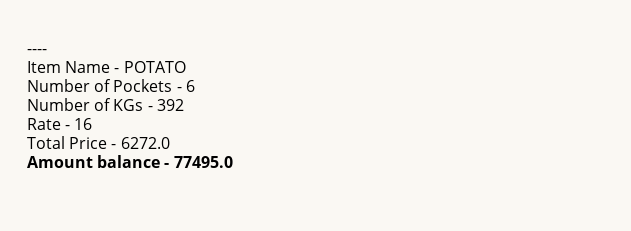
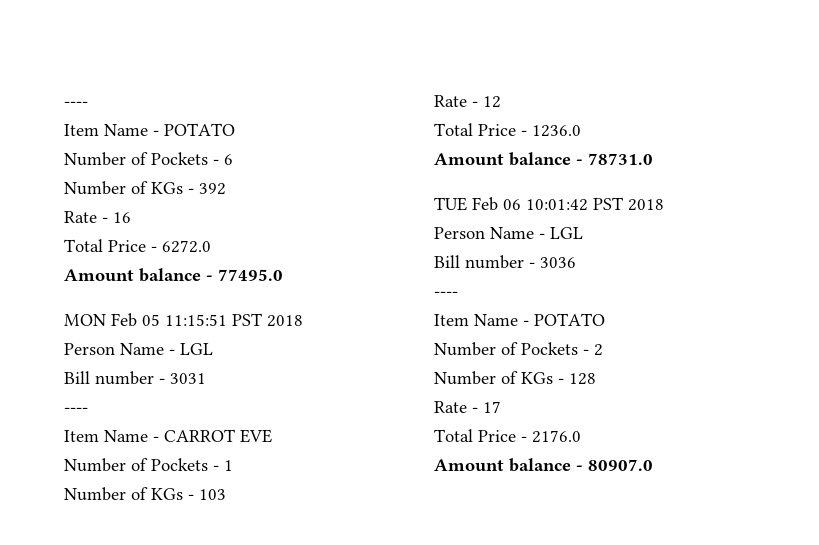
+ MON Feb 05 11:15:51 PST 2018
+ Person Name - LGL
+ Bill number - 3031
+ ----
+ Item Name - CARROT EVE
+ Number of Pockets - 1
+ Number of KGs - 103
+ Rate - 12
+ Total Price - 1236.0
+ Amount balance - 78731.0
+ TUE Feb 06 10:01:42 PST 2018
+ Person Name - LGL
+ Bill number - 3036
+ ----
+ Item Name - POTATO
+ Number of Pockets - 2
+ Number of KGs - 128
+ Rate - 17
+ Total Price - 2176.0
+ Amount balance - 80907.0

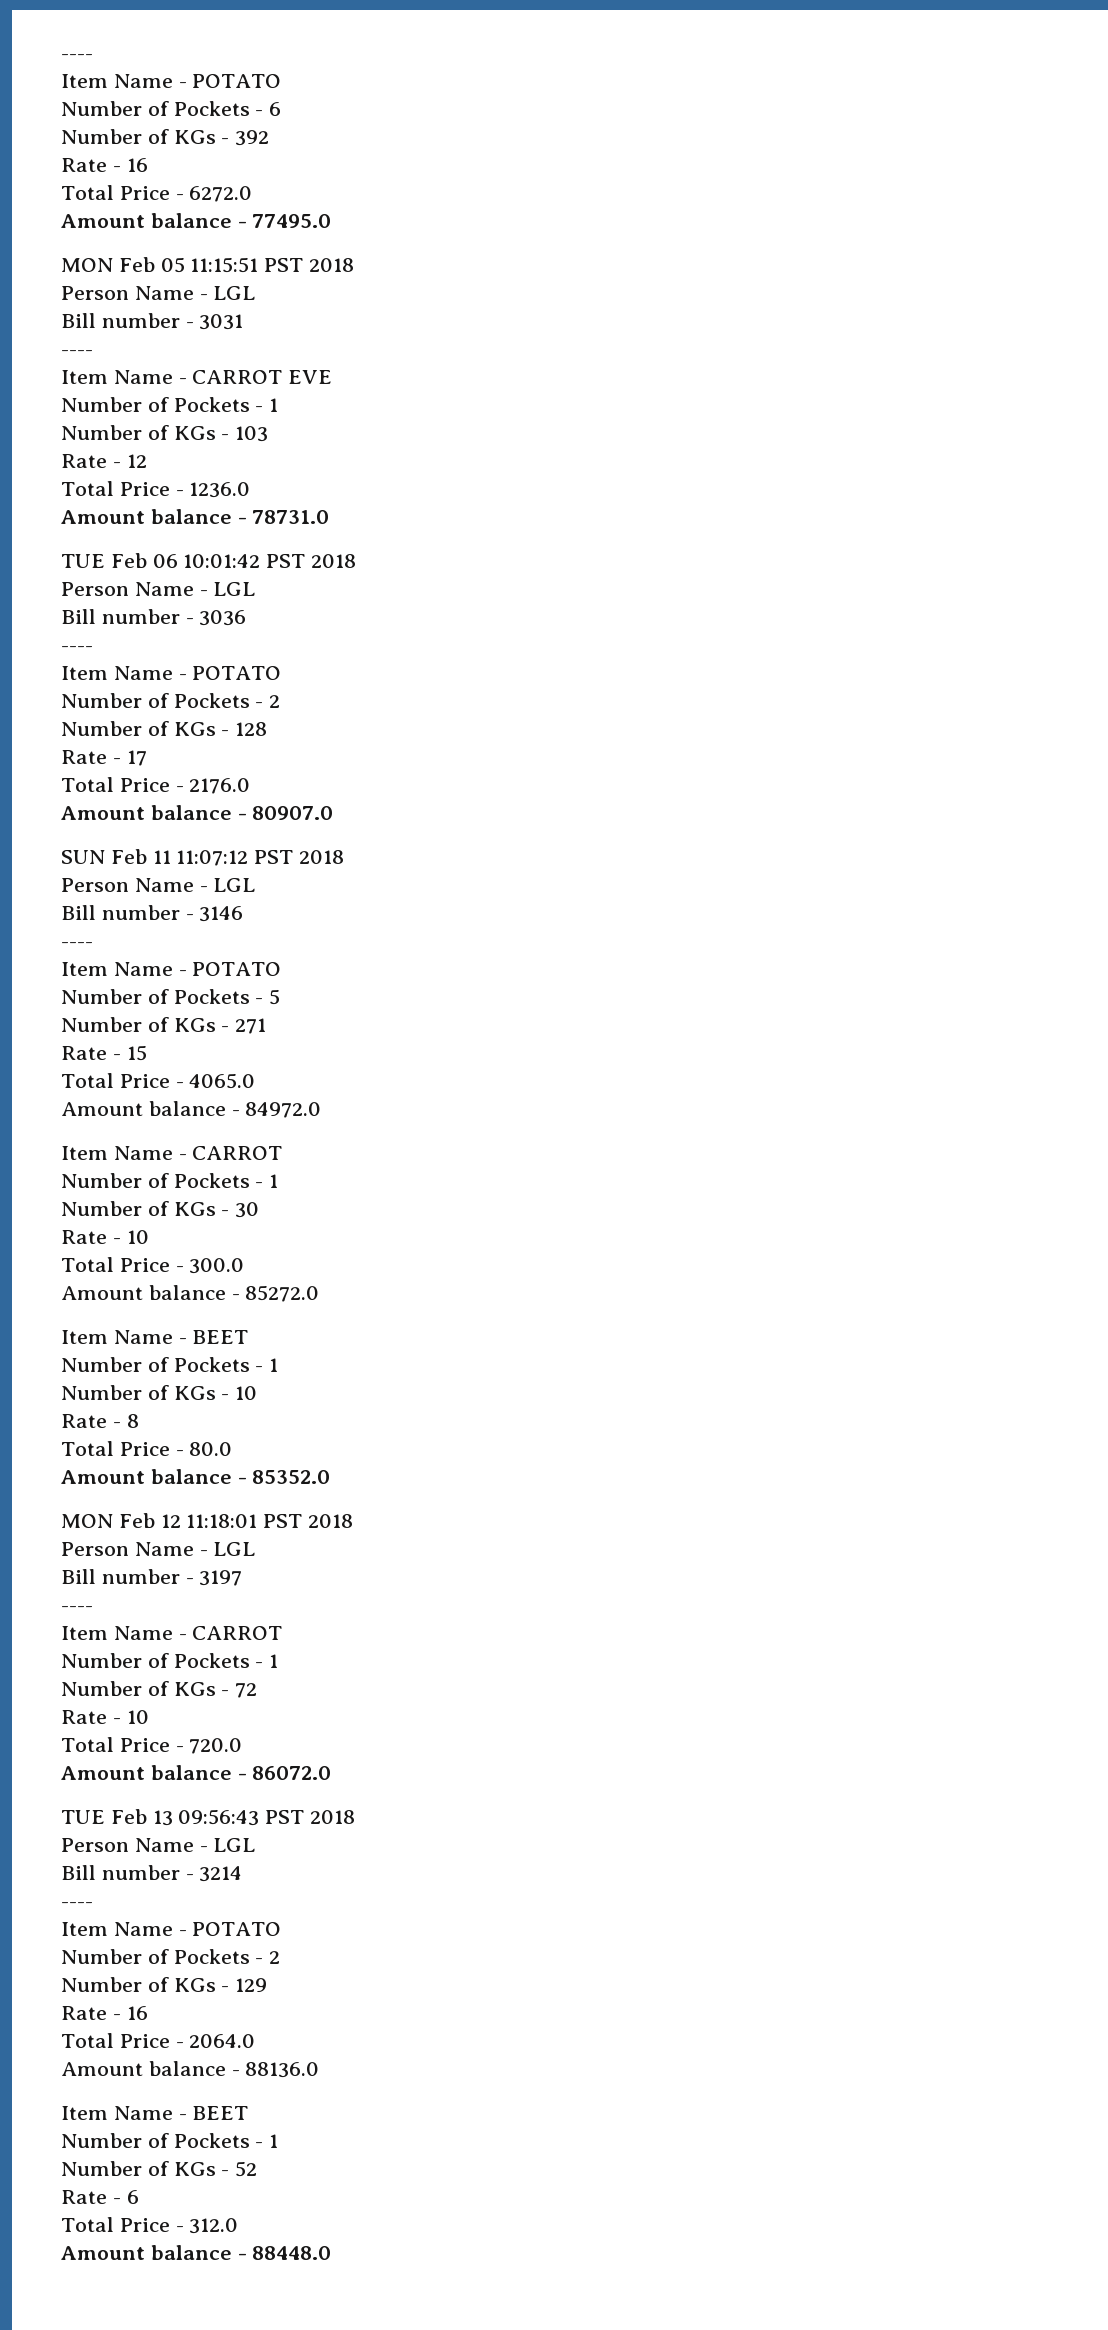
+ SUN Feb 11 11:07:12 PST 2018
+ Person Name - LGL
+ Bill number - 3146
+ ----
+ Item Name - POTATO
+ Number of Pockets - 5
+ Number of KGs - 271
+ Rate - 15
+ Total Price - 4065.0
+ Amount balance - 84972.0
+ Item Name - CARROT
+ Number of Pockets - 1
+ Number of KGs - 30
+ Rate - 10
+ Total Price - 300.0
+ Amount balance - 85272.0
+ Item Name - BEET
+ Number of Pockets - 1
+ Number of KGs - 10
+ Rate - 8
+ Total Price - 80.0
+ Amount balance - 85352.0
+ MON Feb 12 11:18:01 PST 2018
+ Person Name - LGL
+ Bill number - 3197
+ ----
+ Item Name - CARROT
+ Number of Pockets - 1
+ Number of KGs - 72
+ Rate - 10
+ Total Price - 720.0
+ Amount balance - 86072.0
+ TUE Feb 13 09:56:43 PST 2018
+ Person Name - LGL
+ Bill number - 3214
+ ----
+ Item Name - POTATO
+ Number of Pockets - 2
+ Number of KGs - 129
+ Rate - 16
+ Total Price - 2064.0
+ Amount balance - 88136.0
+ Item Name - BEET
+ Number of Pockets - 1
+ Number of KGs - 52
+ Rate - 6
+ Total Price - 312.0
+ Amount balance - 88448.0

